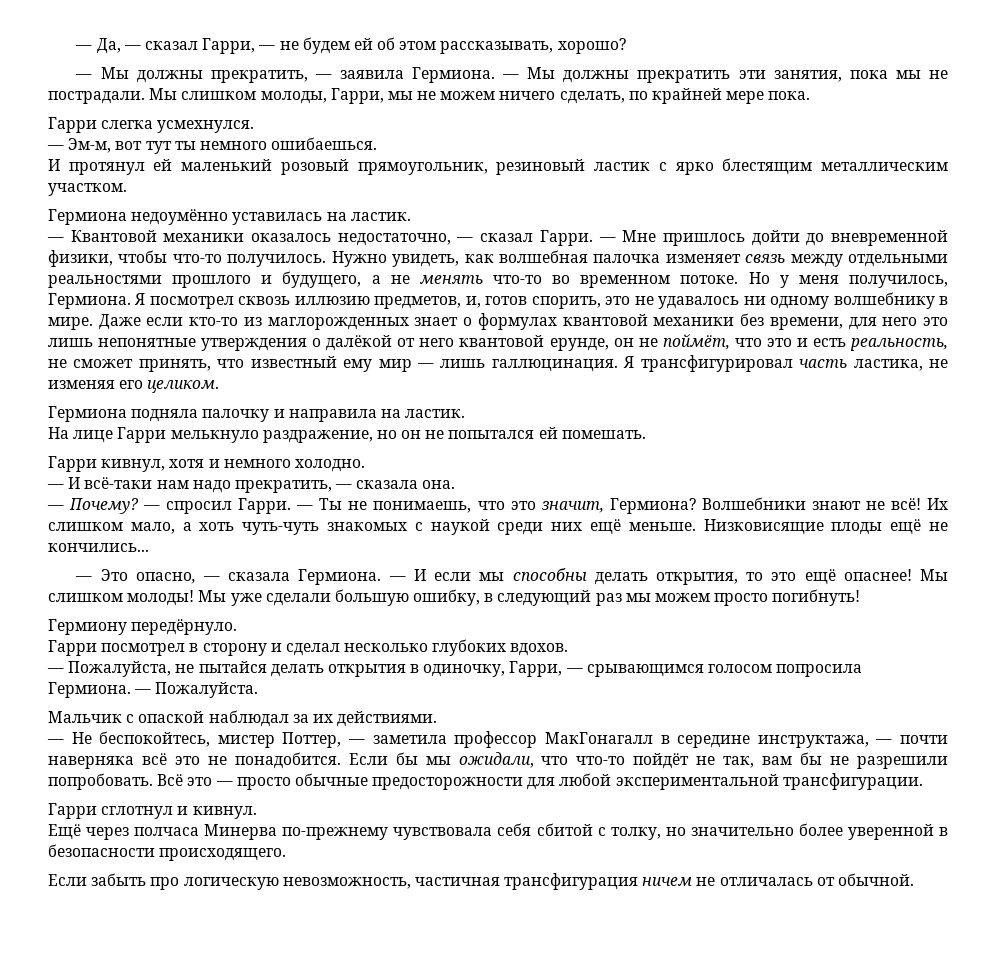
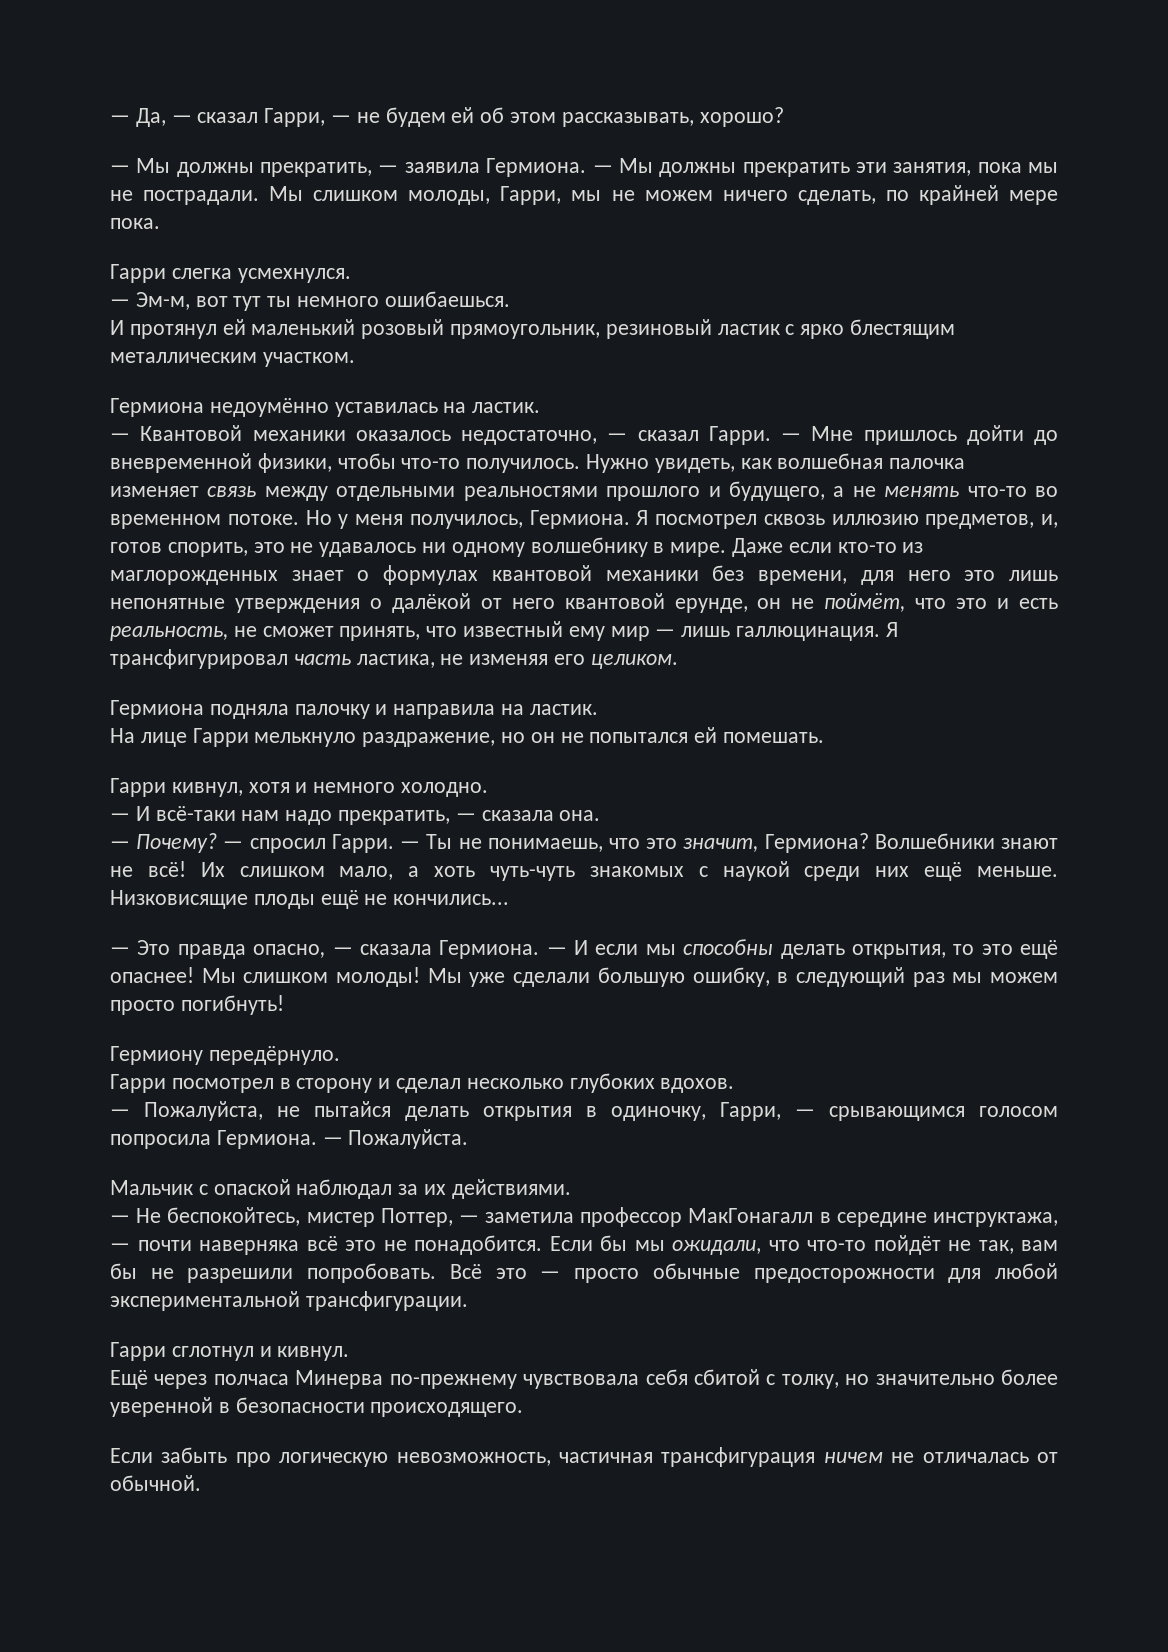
- — Это опасно, — сказала Гермиона.
+ — Это правда опасно, — сказала Гермиона.

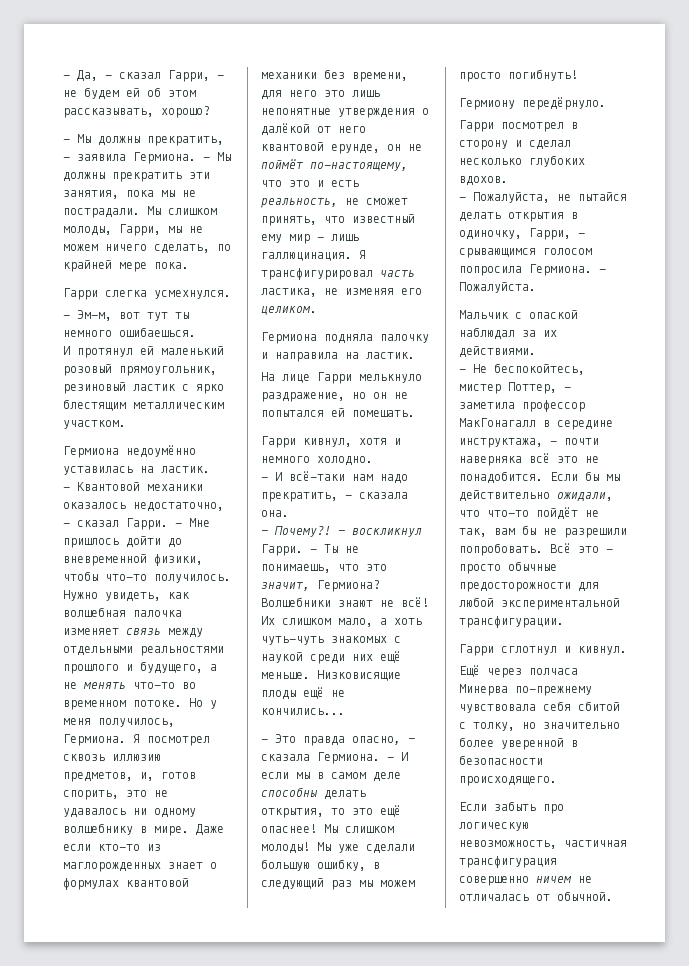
- Даже если кто-то из маглорожденных знает о формулах квантовой механики без времени, для него это лишь непонятные утверждения о далёкой от него квантовой ерунде, он не поймёт, что это и есть реальность, не сможет принять, что известный ему мир — лишь галлюцинация.
+ Даже если кто-то из маглорожденных знает о формулах квантовой механики без времени, для него это лишь непонятные утверждения о далёкой от него квантовой ерунде, он не поймёт по-настоящему, что это и есть реальность, не сможет принять, что известный ему мир — лишь галлюцинация.
- — Почему? — спросил Гарри.
+ — Почему?! — воскликнул Гарри.
- — И если мы способны делать открытия, то это ещё опаснее!
+ — И если мы в самом деле способны делать открытия, то это ещё опаснее!
- Если бы мы ожидали, что что-то пойдёт не так, вам бы не разрешили попробовать.
+ Если бы мы действительно ожидали, что что-то пойдёт не так, вам бы не разрешили попробовать.
- Если забыть про логическую невозможность, частичная трансфигурация ничем не отличалась от обычной.
+ Если забыть про логическую невозможность, частичная трансфигурация совершенно ничем не отличалась от обычной.

